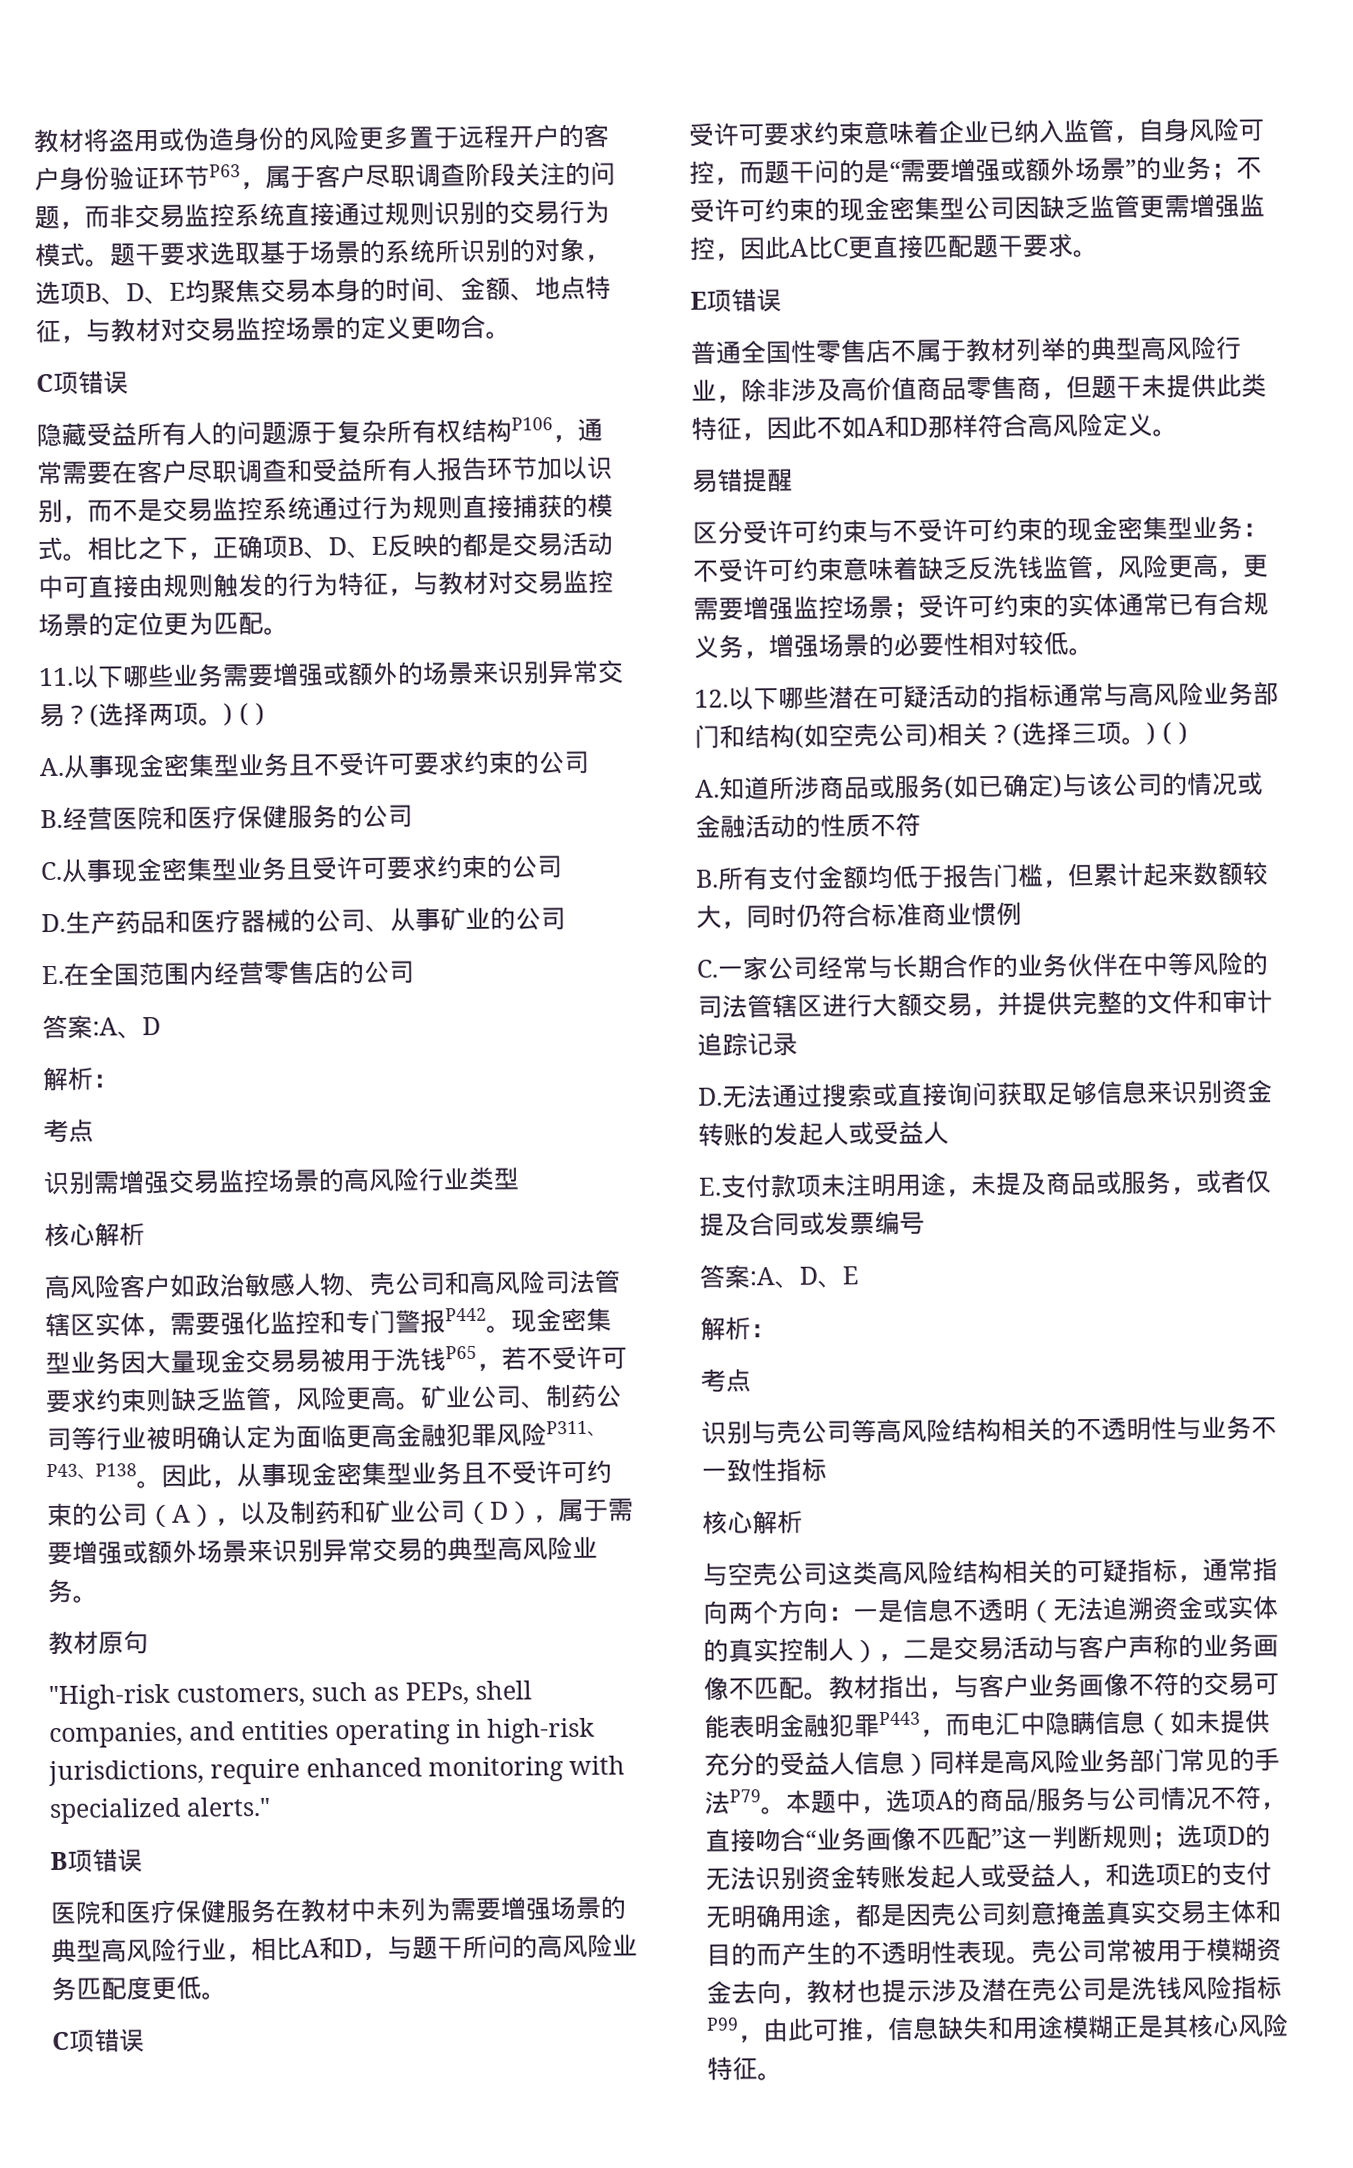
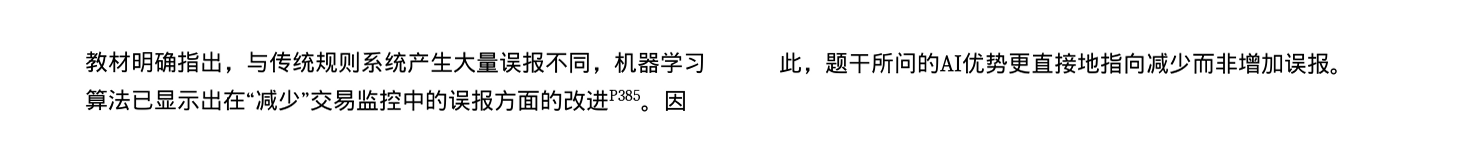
- 教材将盗用或伪造身份的风险更多置于远程开户的客户身份验证环节P63，属于客户尽职调查阶段关注的问题，而非交易监控系统直接通过规则识别的交易行为模式。题干要求选取基于场景的系统所识别的对象，选项B、D、E均聚焦交易本身的时间、金额、地点特征，与教材对交易监控场景的定义更吻合。
- C项错误
- 隐藏受益所有人的问题源于复杂所有权结构P106，通常需要在客户尽职调查和受益所有人报告环节加以识别，而不是交易监控系统通过行为规则直接捕获的模式。相比之下，正确项B、D、E反映的都是交易活动中可直接由规则触发的行为特征，与教材对交易监控场景的定位更为匹配。
- 11.以下哪些业务需要增强或额外的场景来识别异常交易？(选择两项。) ( )
- A.从事现金密集型业务且不受许可要求约束的公司
- B.经营医院和医疗保健服务的公司
- C.从事现金密集型业务且受许可要求约束的公司
- D.生产药品和医疗器械的公司、从事矿业的公司
- E.在全国范围内经营零售店的公司
- 答案:A、D
- 解析：
- 考点
- 识别需增强交易监控场景的高风险行业类型
- 核心解析
- 高风险客户如政治敏感人物、壳公司和高风险司法管辖区实体，需要强化监控和专门警报P442。现金密集型业务因大量现金交易易被用于洗钱P65，若不受许可要求约束则缺乏监管，风险更高。矿业公司、制药公司等行业被明确认定为面临更高金融犯罪风险P311、P43、P138。因此，从事现金密集型业务且不受许可约束的公司（A），以及制药和矿业公司（D），属于需要增强或额外场景来识别异常交易的典型高风险业务。
- 教材原句
- "High-risk customers, such as PEPs, shell companies, and entities operating in high-risk jurisdictions, require enhanced monitoring with specialized alerts."
- B项错误
- 医院和医疗保健服务在教材中未列为需要增强场景的典型高风险行业，相比A和D，与题干所问的高风险业务匹配度更低。
- C项错误
- 受许可要求约束意味着企业已纳入监管，自身风险可控，而题干问的是“需要增强或额外场景”的业务；不受许可约束的现金密集型公司因缺乏监管更需增强监控，因此A比C更直接匹配题干要求。
- E项错误
- 普通全国性零售店不属于教材列举的典型高风险行业，除非涉及高价值商品零售商，但题干未提供此类特征，因此不如A和D那样符合高风险定义。
- 易错提醒
- 区分受许可约束与不受许可约束的现金密集型业务：不受许可约束意味着缺乏反洗钱监管，风险更高，更需要增强监控场景；受许可约束的实体通常已有合规义务，增强场景的必要性相对较低。
- 12.以下哪些潜在可疑活动的指标通常与高风险业务部门和结构(如空壳公司)相关？(选择三项。) ( )
- A.知道所涉商品或服务(如已确定)与该公司的情况或金融活动的性质不符
- B.所有支付金额均低于报告门槛，但累计起来数额较大，同时仍符合标准商业惯例
- C.一家公司经常与长期合作的业务伙伴在中等风险的司法管辖区进行大额交易，并提供完整的文件和审计追踪记录
- D.无法通过搜索或直接询问获取足够信息来识别资金转账的发起人或受益人
- E.支付款项未注明用途，未提及商品或服务，或者仅提及合同或发票编号
- 答案:A、D、E
- 解析：
- 考点
- 识别与壳公司等高风险结构相关的不透明性与业务不一致性指标
- 核心解析
- 与空壳公司这类高风险结构相关的可疑指标，通常指向两个方向：一是信息不透明（无法追溯资金或实体的真实控制人），二是交易活动与客户声称的业务画像不匹配。教材指出，与客户业务画像不符的交易可能表明金融犯罪P443，而电汇中隐瞒信息（如未提供充分的受益人信息）同样是高风险业务部门常见的手法P79。本题中，选项A的商品/服务与公司情况不符，直接吻合“业务画像不匹配”这一判断规则；选项D的无法识别资金转账发起人或受益人，和选项E的支付无明确用途，都是因壳公司刻意掩盖真实交易主体和目的而产生的不透明性表现。壳公司常被用于模糊资金去向，教材也提示涉及潜在壳公司是洗钱风险指标P99，由此可推，信息缺失和用途模糊正是其核心风险特征。
+ 教材明确指出，与传统规则系统产生大量误报不同，机器学习算法已显示出在“减少”交易监控中的误报方面的改进P385。因此，题干所问的AI优势更直接地指向减少而非增加误报。

